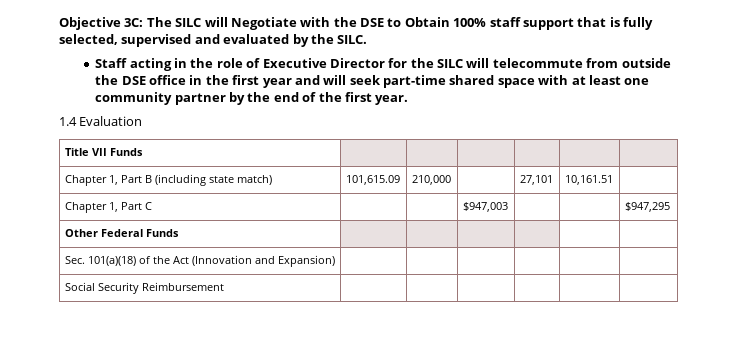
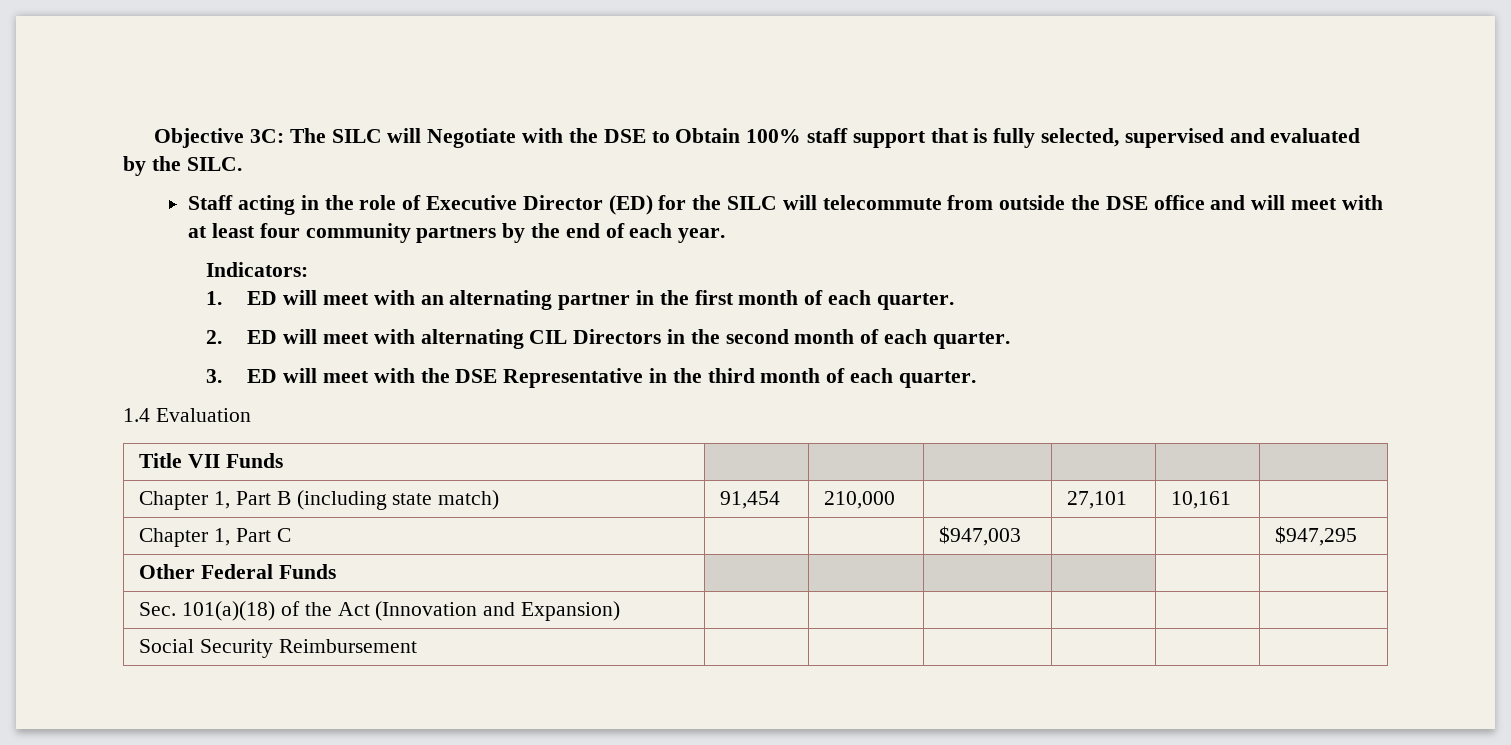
- Staff acting in the role of Executive Director for the SILC will telecommute from outside the DSE office in the first year and will seek part-time shared space with at least one community partner by the end of the first year.
+ Staff acting in the role of Executive Director (ED) for the SILC will telecommute from outside the DSE office and will meet with at least four community partners by the end of each year.
+ Indicators:
+ 1. ED will meet with an alternating partner in the first month of each quarter.
+ 2. ED will meet with alternating CIL Directors in the second month of each quarter.
+ 3. ED will meet with the DSE Representative in the third month of each quarter.
- Chapter 1, Part B (including state match) | 101,615.09 | 210,000 | | 27,101 | 10,161.51 |
+ Chapter 1, Part B (including state match) | 91,454 | 210,000 | | 27,101 | 10,161 |

